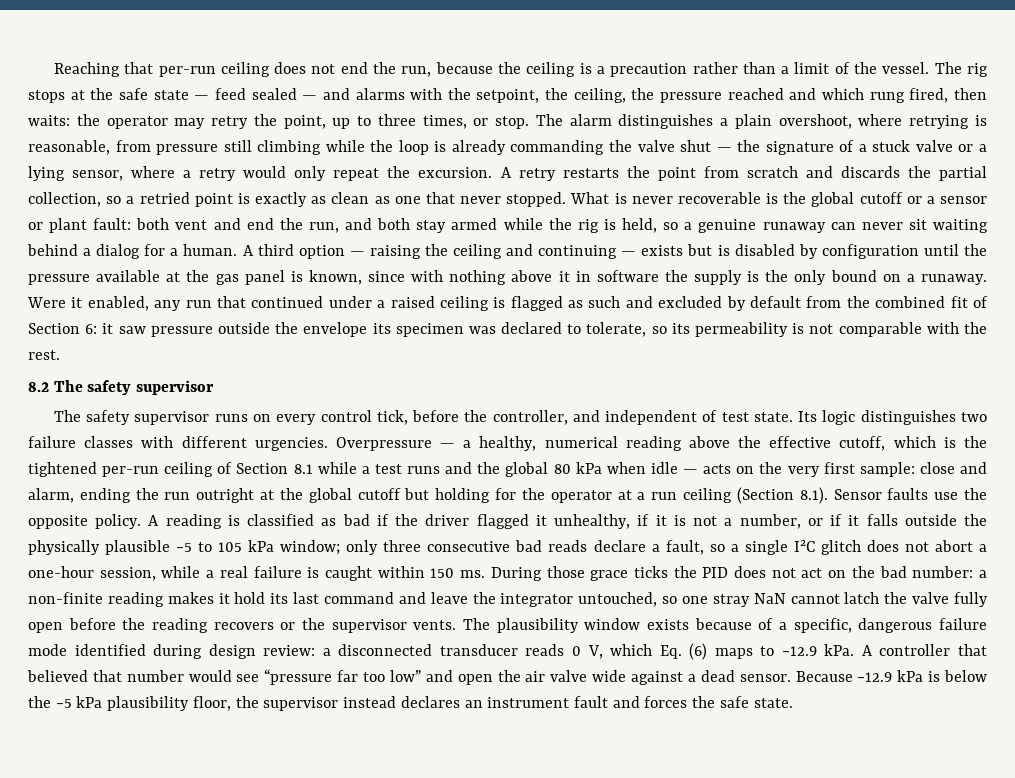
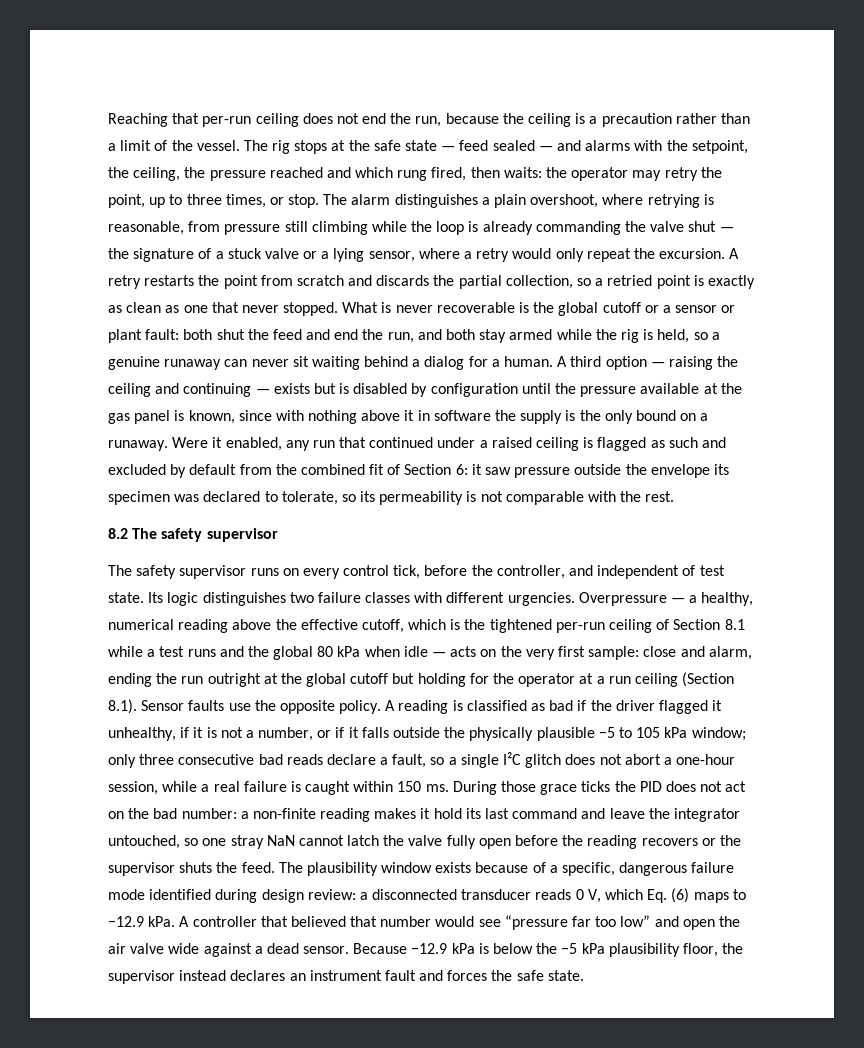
- What is never recoverable is the global cutoff or a sensor or plant fault: both vent and end the run, and both stay armed while the rig is held, so a genuine runaway can never sit waiting behind a dialog for a human.
+ What is never recoverable is the global cutoff or a sensor or plant fault: both shut the feed and end the run, and both stay armed while the rig is held, so a genuine runaway can never sit waiting behind a dialog for a human.
- During those grace ticks the PID does not act on the bad number: a non-finite reading makes it hold its last command and leave the integrator untouched, so one stray NaN cannot latch the valve fully open before the reading recovers or the supervisor vents.
+ During those grace ticks the PID does not act on the bad number: a non-finite reading makes it hold its last command and leave the integrator untouched, so one stray NaN cannot latch the valve fully open before the reading recovers or the supervisor shuts the feed.

